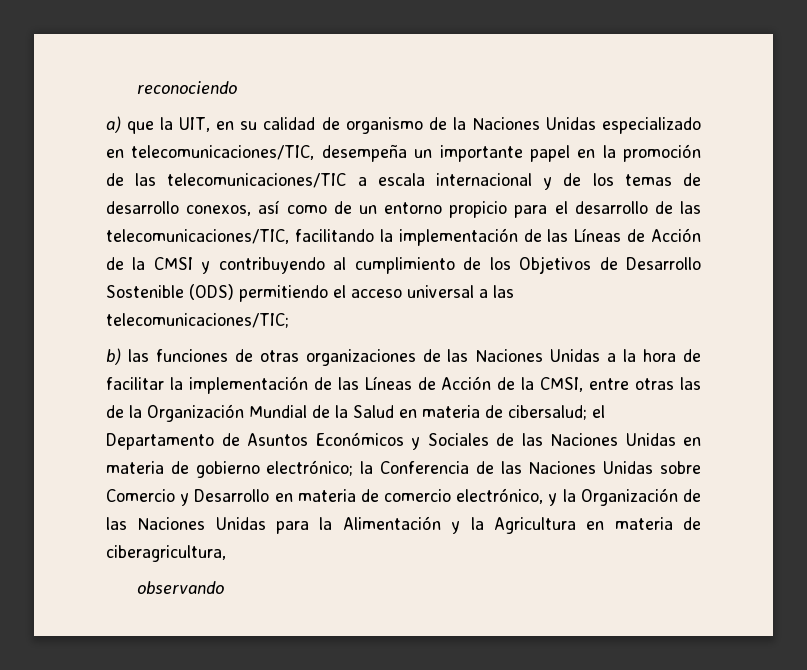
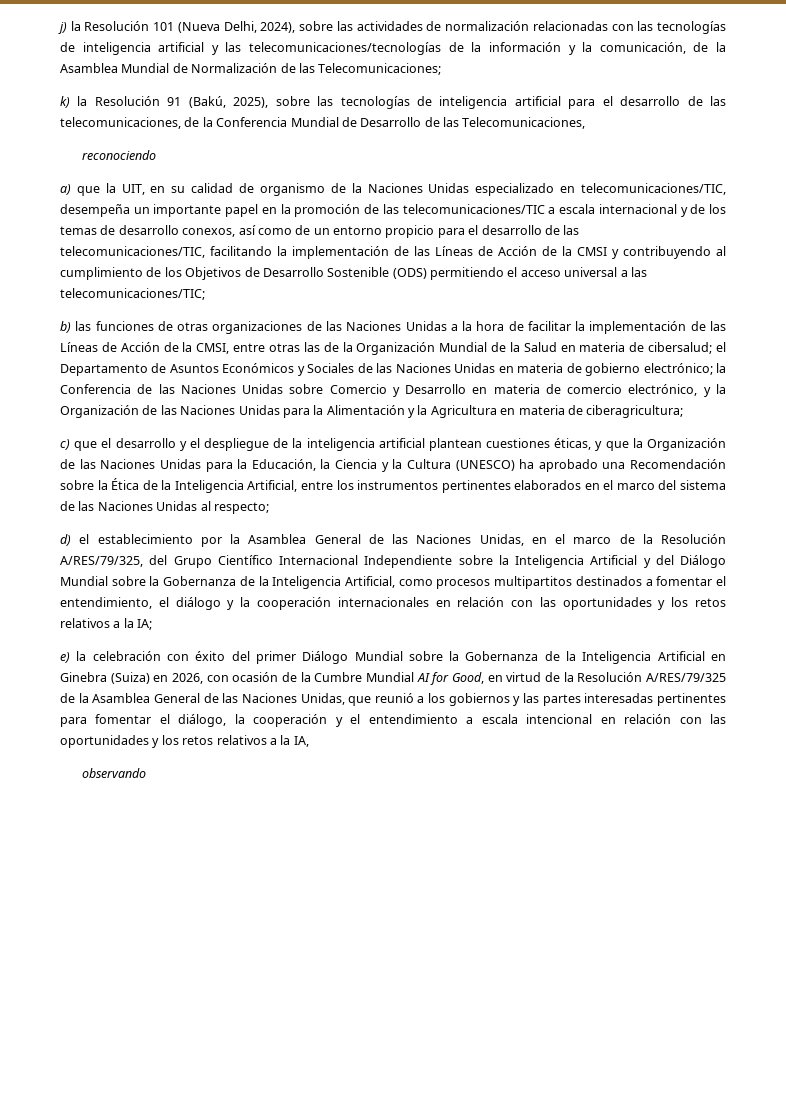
+ j) la Resolución 101 (Nueva Delhi, 2024), sobre las actividades de normalización relacionadas con las tecnologías de inteligencia artificial y las telecomunicaciones/tecnologías de la información y la comunicación, de la Asamblea Mundial de Normalización de las Telecomunicaciones;
+ k) la Resolución 91 (Bakú, 2025), sobre las tecnologías de inteligencia artificial para el desarrollo de las telecomunicaciones, de la Conferencia Mundial de Desarrollo de las Telecomunicaciones,
- la Conferencia de las Naciones Unidas sobre Comercio y Desarrollo en materia de comercio electrónico, y la Organización de las Naciones Unidas para la Alimentación y la Agricultura en materia de ciberagricultura,
+ la Conferencia de las Naciones Unidas sobre Comercio y Desarrollo en materia de comercio electrónico, y la Organización de las Naciones Unidas para la Alimentación y la Agricultura en materia de ciberagricultura;
+ c) que el desarrollo y el despliegue de la inteligencia artificial plantean cuestiones éticas, y que la Organización de las Naciones Unidas para la Educación, la Ciencia y la Cultura (UNESCO) ha aprobado una Recomendación sobre la Ética de la Inteligencia Artificial, entre los instrumentos pertinentes elaborados en el marco del sistema de las Naciones Unidas al respecto;
+ d) el establecimiento por la Asamblea General de las Naciones Unidas, en el marco de la Resolución A/RES/79/325, del Grupo Científico Internacional Independiente sobre la Inteligencia Artificial y del Diálogo Mundial sobre la Gobernanza de la Inteligencia Artificial, como procesos multipartitos destinados a fomentar el entendimiento, el diálogo y la cooperación internacionales en relación con las oportunidades y los retos relativos a la IA;
+ e) la celebración con éxito del primer Diálogo Mundial sobre la Gobernanza de la Inteligencia Artificial en Ginebra (Suiza) en 2026, con ocasión de la Cumbre Mundial AI for Good, en virtud de la Resolución A/RES/79/325 de la Asamblea General de las Naciones Unidas, que reunió a los gobiernos y las partes interesadas pertinentes para fomentar el diálogo, la cooperación y el entendimiento a escala intencional en relación con las oportunidades y los retos relativos a la IA,

